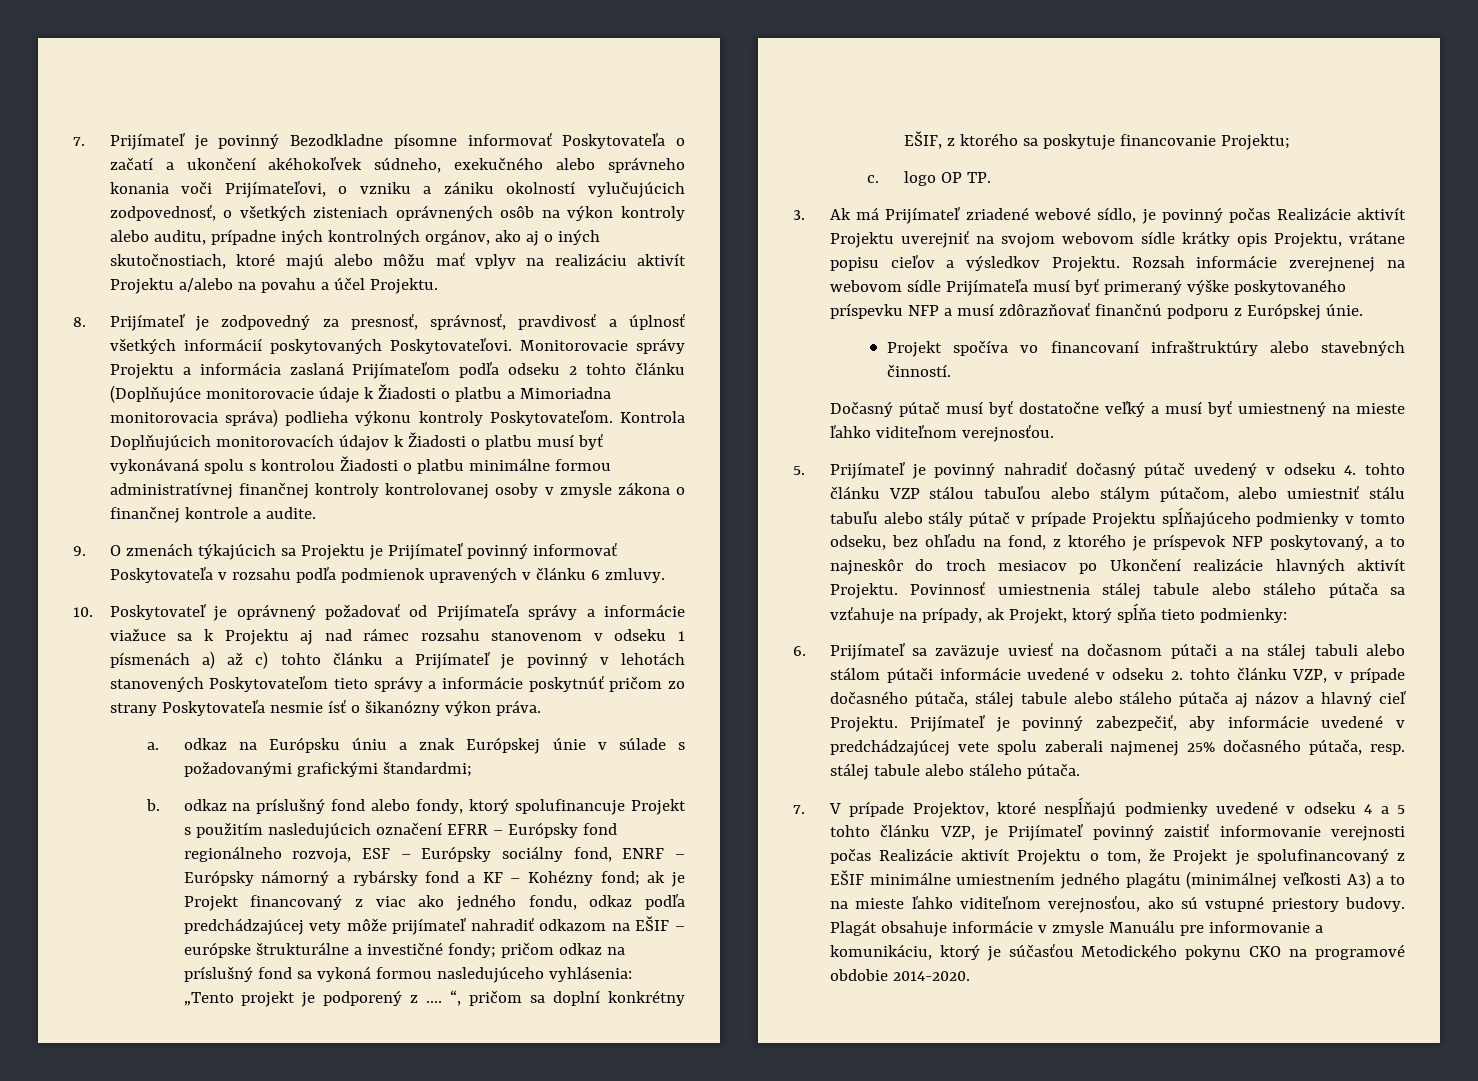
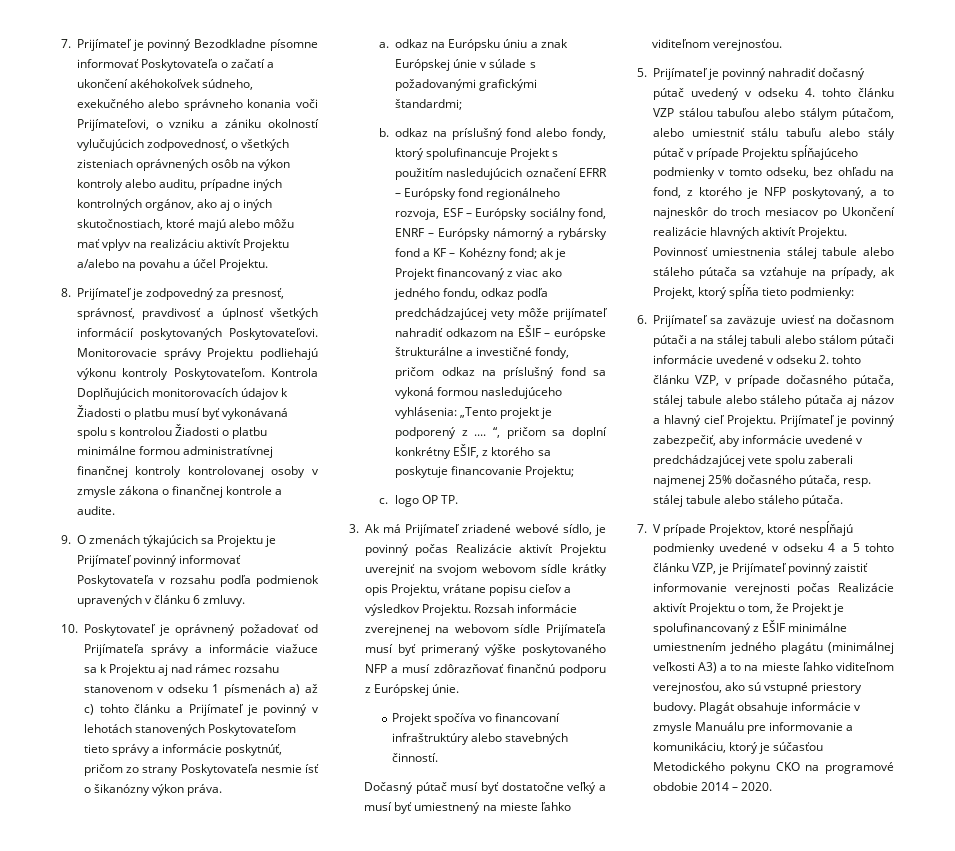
- Monitorovacie správy Projektu a informácia zaslaná Prijímateľom podľa odseku 2 tohto článku (Doplňujúce monitorovacie údaje k Žiadosti o platbu a Mimoriadna monitorovacia správa) podlieha výkonu kontroly Poskytovateľom.
+ Monitorovacie správy Projektu podliehajú výkonu kontroly Poskytovateľom.
- 10. Poskytovateľ je oprávnený požadovať od Prijímateľa správy a informácie viažuce sa k Projektu aj nad rámec rozsahu stanovenom v odseku 1 písmenách a) až c) tohto článku a Prijímateľ je povinný v lehotách stanovených Poskytovateľom tieto správy a informácie poskytnúť pričom zo strany Poskytovateľa nesmie ísť o šikanózny výkon práva.
+ 10. Poskytovateľ je oprávnený požadovať od Prijímateľa správy a informácie viažuce sa k Projektu aj nad rámec rozsahu stanovenom v odseku 1 písmenách a) až c) tohto článku a Prijímateľ je povinný v lehotách stanovených Poskytovateľom tieto správy a informácie poskytnúť, pričom zo strany Poskytovateľa nesmie ísť o šikanózny výkon práva.
- ak je Projekt financovaný z viac ako jedného fondu, odkaz podľa predchádzajúcej vety môže prijímateľ nahradiť odkazom na EŠIF – európske štrukturálne a investičné fondy; pričom odkaz na príslušný fond sa vykoná formou nasledujúceho vyhlásenia:
+ ak je Projekt financovaný z viac ako jedného fondu, odkaz podľa predchádzajúcej vety môže prijímateľ nahradiť odkazom na EŠIF – európske štrukturálne a investičné fondy, pričom odkaz na príslušný fond sa vykoná formou nasledujúceho vyhlásenia:
- Rozsah informácie zverejnenej na webovom sídle Prijímateľa musí byť primeraný výške poskytovaného príspevku NFP a musí zdôrazňovať finančnú podporu z Európskej únie.
+ Rozsah informácie zverejnenej na webovom sídle Prijímateľa musí byť primeraný výške poskytovaného NFP a musí zdôrazňovať finančnú podporu z Európskej únie.
- 5. Prijímateľ je povinný nahradiť dočasný pútač uvedený v odseku 4. tohto článku VZP stálou tabuľou alebo stálym pútačom, alebo umiestniť stálu tabuľu alebo stály pútač v prípade Projektu spĺňajúceho podmienky v tomto odseku, bez ohľadu na fond, z ktorého je príspevok NFP poskytovaný, a to najneskôr do troch mesiacov po Ukončení realizácie hlavných aktivít Projektu.
+ 5. Prijímateľ je povinný nahradiť dočasný pútač uvedený v odseku 4. tohto článku VZP stálou tabuľou alebo stálym pútačom, alebo umiestniť stálu tabuľu alebo stály pútač v prípade Projektu spĺňajúceho podmienky v tomto odseku, bez ohľadu na fond, z ktorého je NFP poskytovaný, a to najneskôr do troch mesiacov po Ukončení realizácie hlavných aktivít Projektu.
- Plagát obsahuje informácie v zmysle Manuálu pre informovanie a komunikáciu, ktorý je súčasťou Metodického pokynu CKO na programové obdobie 2014-2020.
+ Plagát obsahuje informácie v zmysle Manuálu pre informovanie a komunikáciu, ktorý je súčasťou Metodického pokynu CKO na programové obdobie 2014 – 2020.

